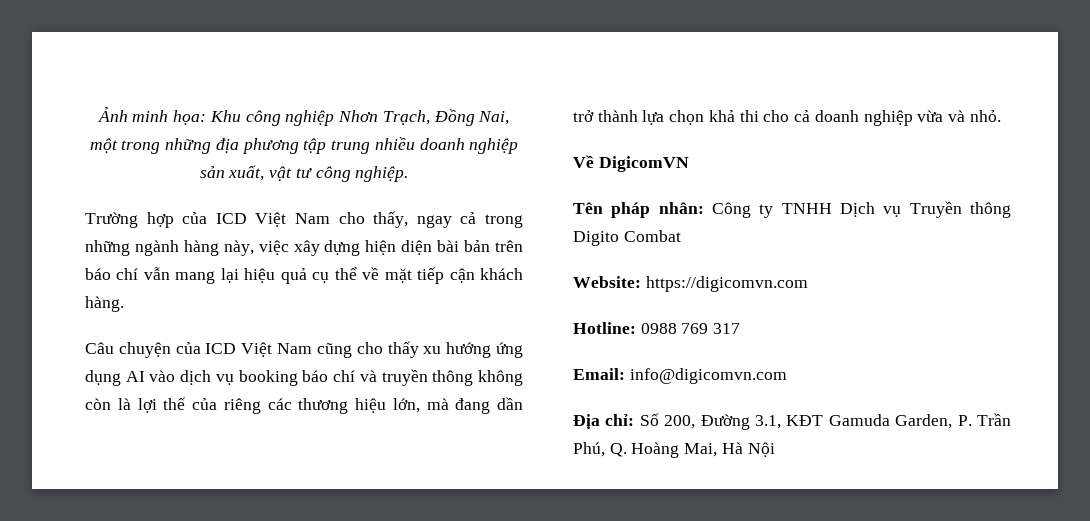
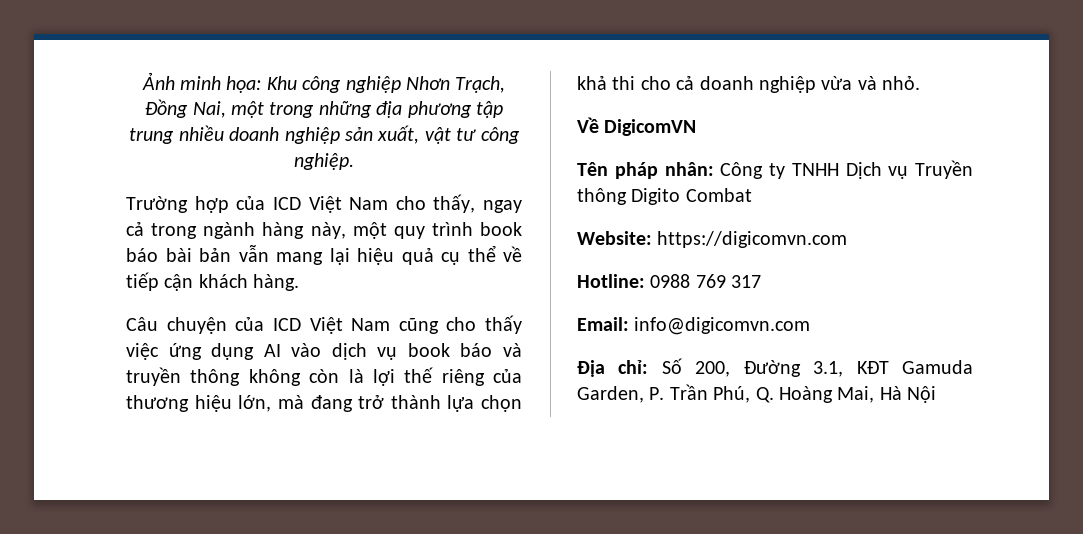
- Trường hợp của ICD Việt Nam cho thấy, ngay cả trong những ngành hàng này, việc xây dựng hiện diện bài bản trên báo chí vẫn mang lại hiệu quả cụ thể về mặt tiếp cận khách hàng.
+ Trường hợp của ICD Việt Nam cho thấy, ngay cả trong ngành hàng này, một quy trình book báo bài bản vẫn mang lại hiệu quả cụ thể về tiếp cận khách hàng.
- Câu chuyện của ICD Việt Nam cũng cho thấy xu hướng ứng dụng AI vào dịch vụ booking báo chí và truyền thông không còn là lợi thế của riêng các thương hiệu lớn, mà đang dần trở thành lựa chọn khả thi cho cả doanh nghiệp vừa và nhỏ.
+ Câu chuyện của ICD Việt Nam cũng cho thấy việc ứng dụng AI vào dịch vụ book báo và truyền thông không còn là lợi thế riêng của thương hiệu lớn, mà đang trở thành lựa chọn khả thi cho cả doanh nghiệp vừa và nhỏ.

